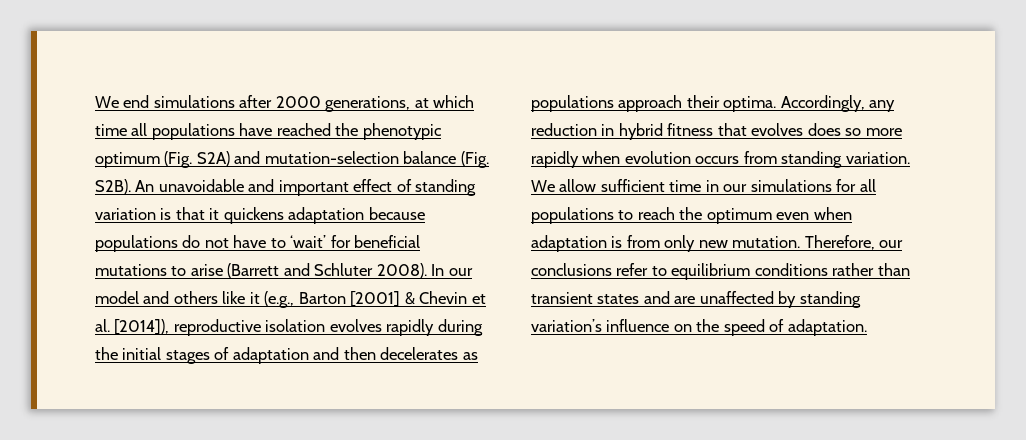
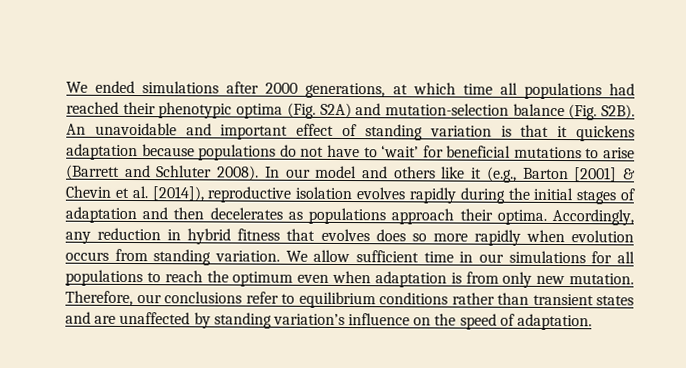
- We end simulations after 2000 generations, at which time all populations have reached the phenotypic optimum (Fig. S2A) and mutation-selection balance (Fig. S2B).
+ We ended simulations after 2000 generations, at which time all populations had reached their phenotypic optima (Fig. S2A) and mutation-selection balance (Fig. S2B).

